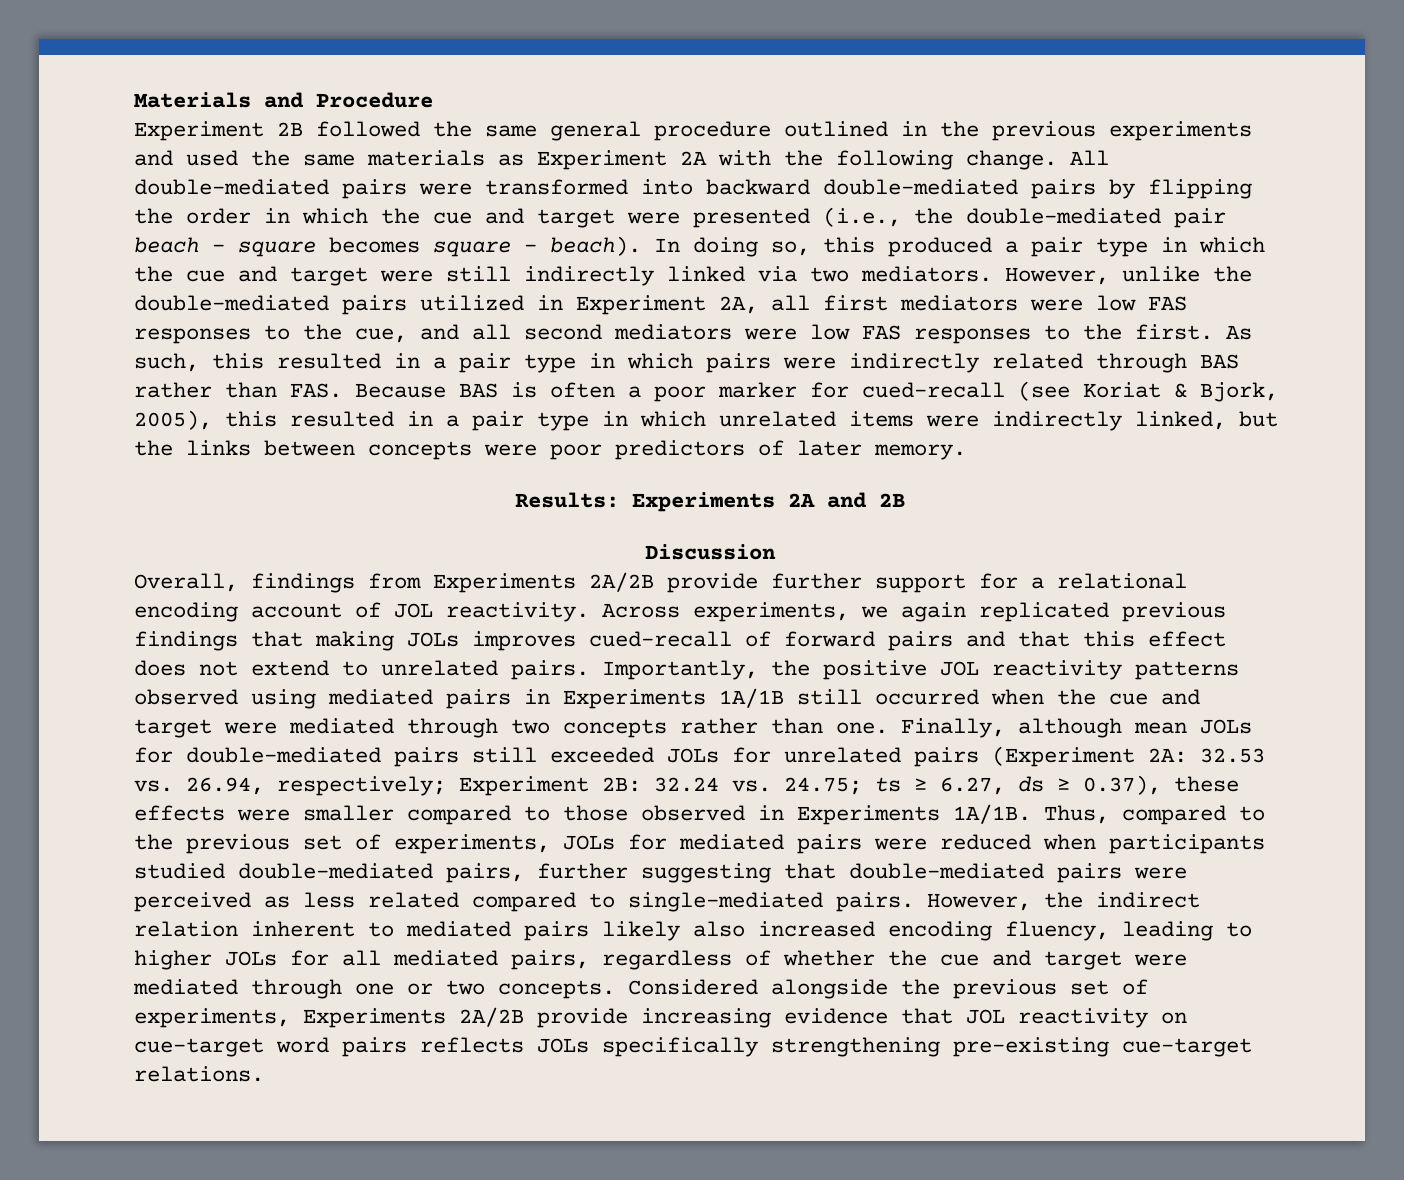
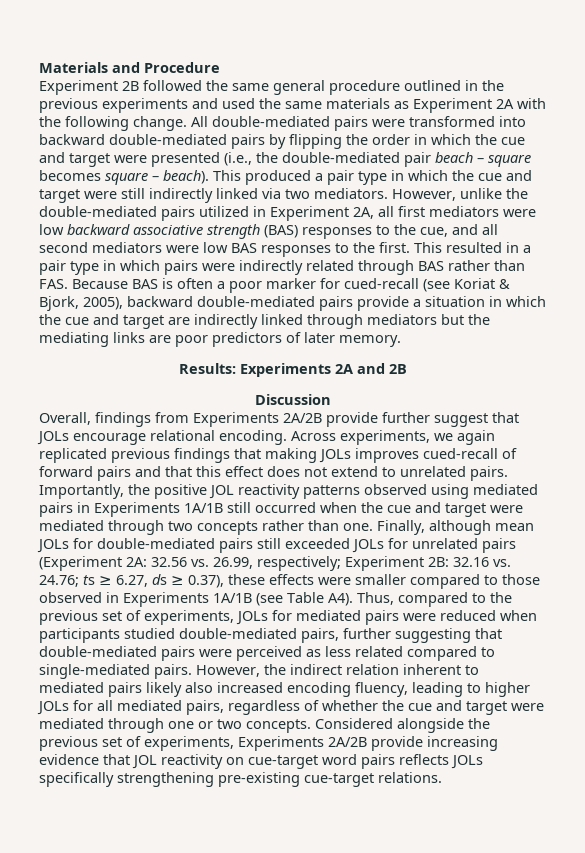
- In doing so, this produced a pair type in which the cue and target were still indirectly linked via two mediators.
+ This produced a pair type in which the cue and target were still indirectly linked via two mediators.
- However, unlike the double-mediated pairs utilized in Experiment 2A, all first mediators were low FAS responses to the cue, and all second mediators were low FAS responses to the first.
+ However, unlike the double-mediated pairs utilized in Experiment 2A, all first mediators were low backward associative strength (BAS) responses to the cue, and all second mediators were low BAS responses to the first.
- As such, this resulted in a pair type in which pairs were indirectly related through BAS rather than FAS. Because BAS is often a poor marker for cued-recall (see Koriat & Bjork, 2005), this resulted in a pair type in which unrelated items were indirectly linked, but the links between concepts were poor predictors of later memory.
+ This resulted in a pair type in which pairs were indirectly related through BAS rather than FAS. Because BAS is often a poor marker for cued-recall (see Koriat & Bjork, 2005), backward double-mediated pairs provide a situation in which the cue and target are indirectly linked through mediators but the mediating links are poor predictors of later memory.
- Overall, findings from Experiments 2A/2B provide further support for a relational encoding account of JOL reactivity.
+ Overall, findings from Experiments 2A/2B provide further suggest that JOLs encourage relational encoding.
- 32.53 vs. 26.94, respectively; Experiment 2B: 32.24 vs. 24.75;
+ 32.56 vs. 26.99, respectively; Experiment 2B: 32.16 vs. 24.76;
- ts ≥ 6.27, ds ≥ 0.37), these effects were smaller compared to those observed in Experiments 1A/1B. Thus, compared to the previous set of experiments, JOLs for mediated pairs were reduced when participants studied double-mediated pairs, further suggesting that double-mediated pairs were perceived as less related compared to single-mediated pairs.
+ ts ≥ 6.27, ds ≥ 0.37), these effects were smaller compared to those observed in Experiments 1A/1B (see Table A4). Thus, compared to the previous set of experiments, JOLs for mediated pairs were reduced when participants studied double-mediated pairs, further suggesting that double-mediated pairs were perceived as less related compared to single-mediated pairs.

